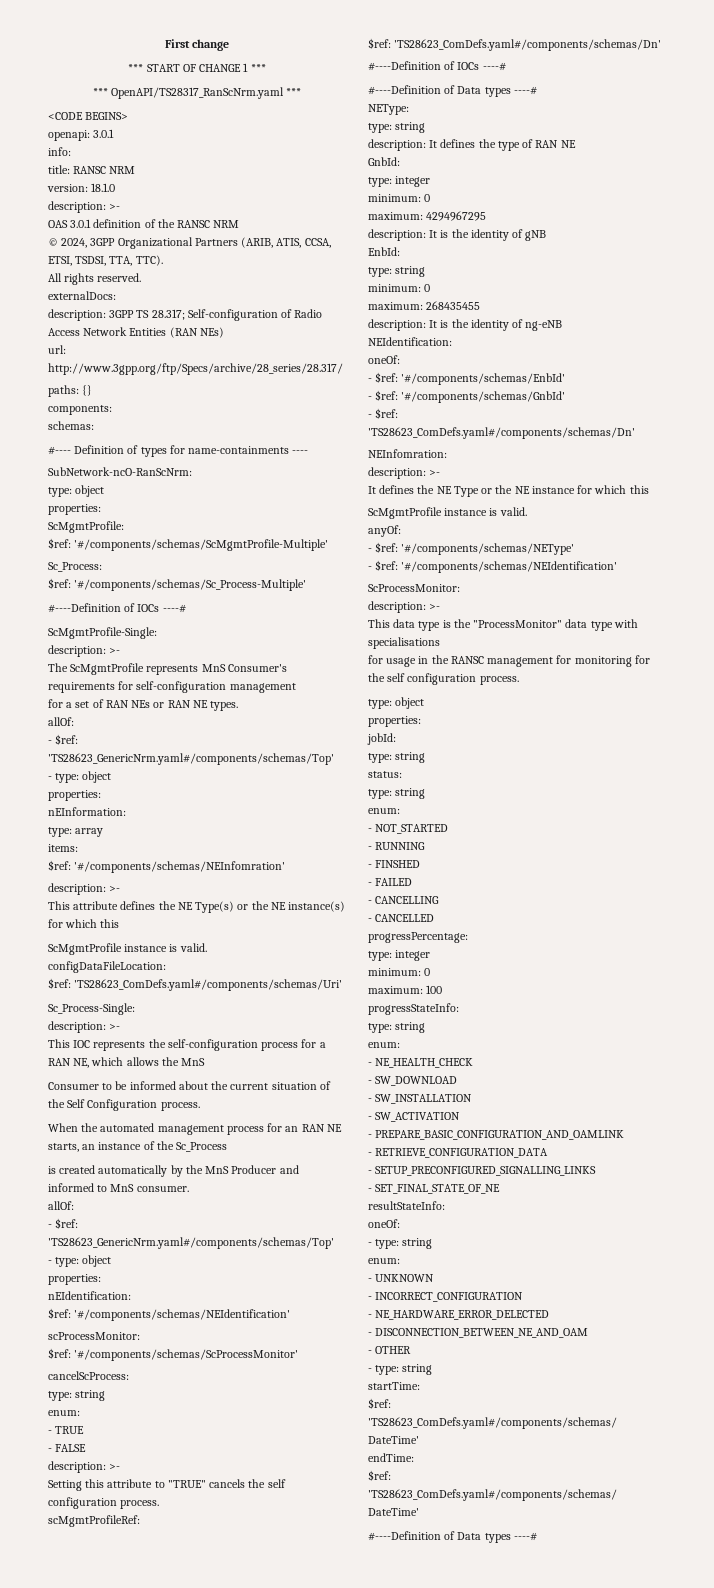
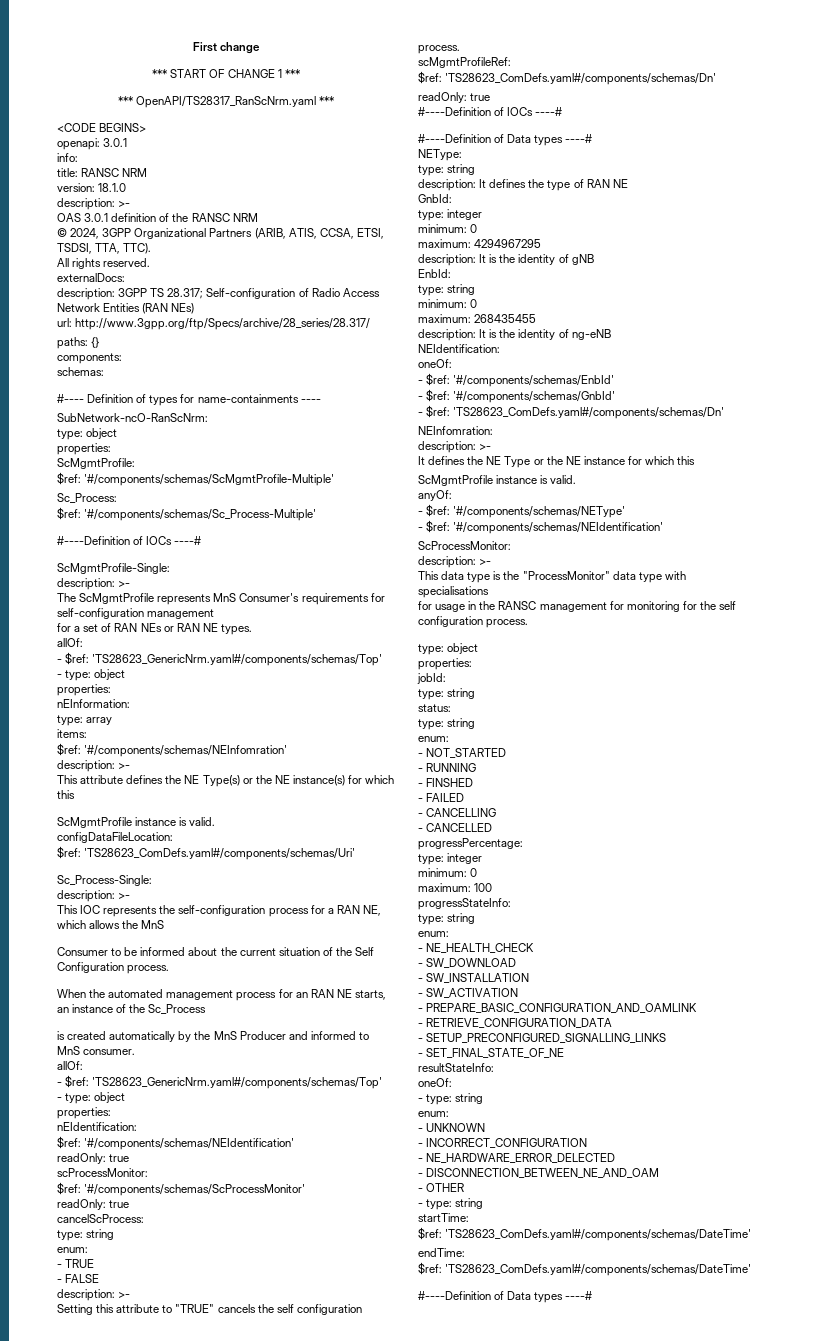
  nEIdentification:
  $ref: '#/components/schemas/NEIdentification'
+ readOnly: true
  $ref: '#/components/schemas/ScProcessMonitor'
+ readOnly: true
  scMgmtProfileRef:
  $ref: 'TS28623_ComDefs.yaml#/components/schemas/Dn'
+ readOnly: true

